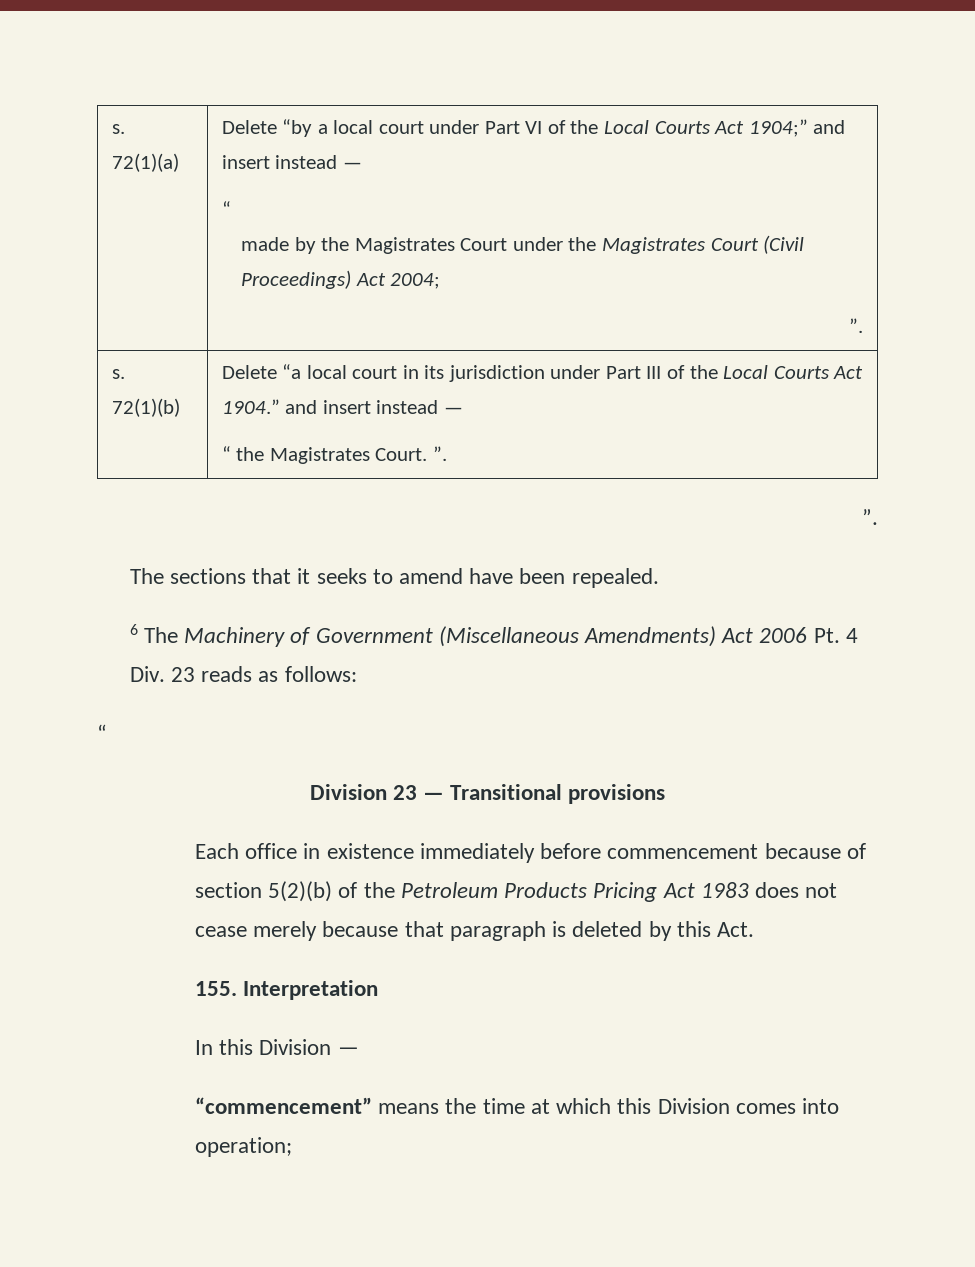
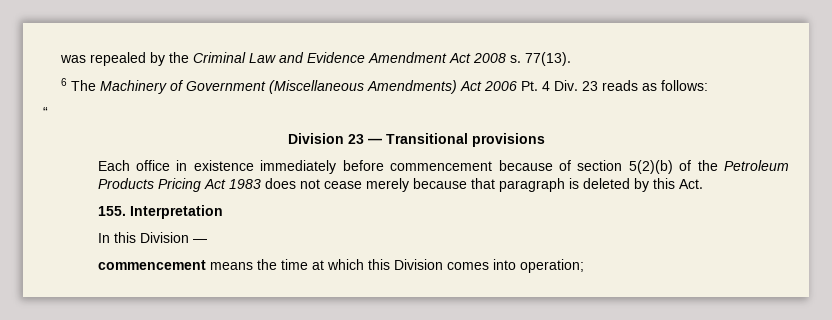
- s. 72(1)(a) | Delete “by a local court under Part VI of the Local Courts Act 1904;” and insert instead —
- “
- made by the Magistrates Court under the Magistrates Court (Civil Proceedings) Act 2004;
- ”.
- s. 72(1)(b) | Delete “a local court in its jurisdiction under Part III of the Local Courts Act 1904.” and insert instead —
- “ the Magistrates Court. ”.
- ”.
- The sections that it seeks to amend have been repealed.
+ was repealed by the Criminal Law and Evidence Amendment Act 2008 s. 77(13).
- “commencement” means the time at which this Division comes into operation;
+ commencement means the time at which this Division comes into operation;

